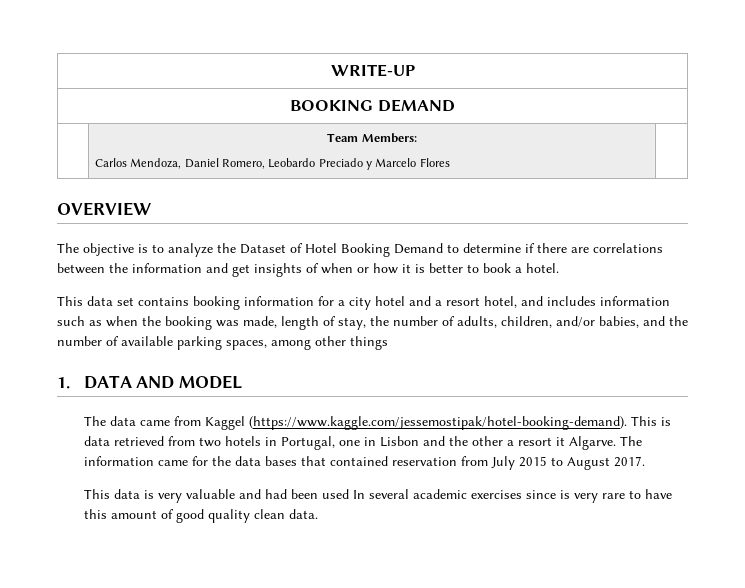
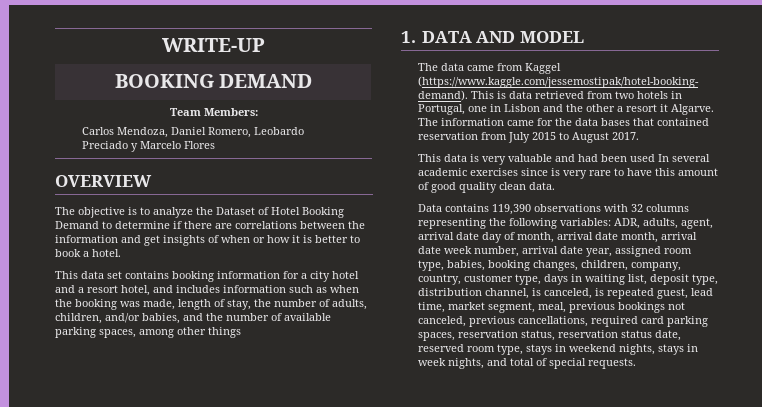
+ Data contains 119,390 observations with 32 columns representing the following variables: ADR, adults, agent, arrival date day of month, arrival date month, arrival date week number, arrival date year, assigned room type, babies, booking changes, children, company, country, customer type, days in waiting list, deposit type, distribution channel, is canceled, is repeated guest, lead time, market segment, meal, previous bookings not canceled, previous cancellations, required card parking spaces, reservation status, reservation status date, reserved room type, stays in weekend nights, stays in week nights, and total of special requests.

